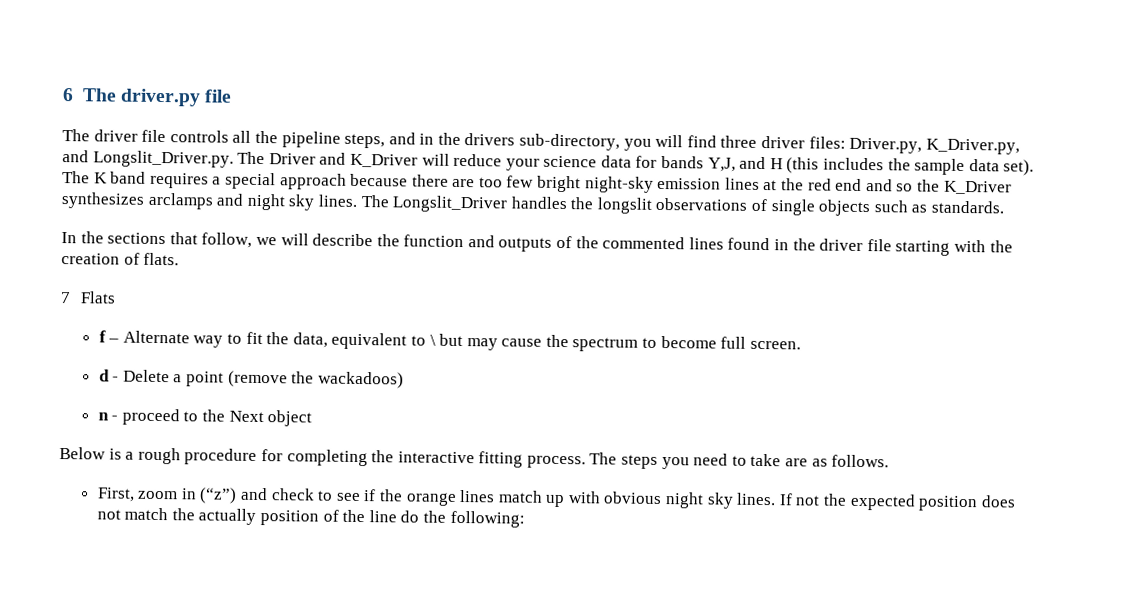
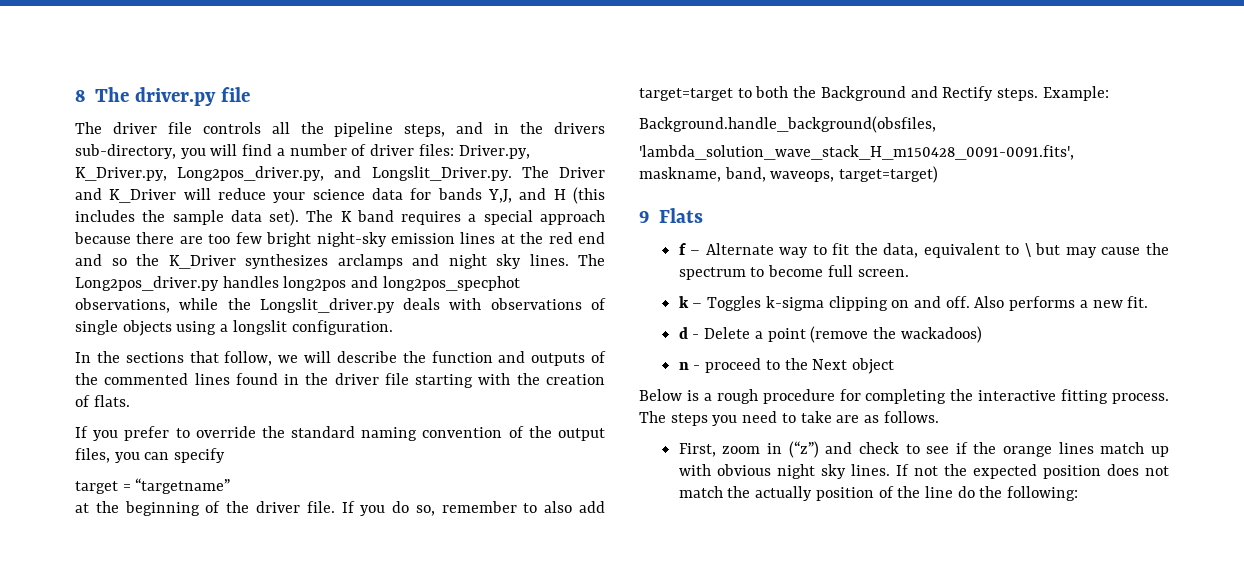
- 6 The driver.py file
+ 8 The driver.py file
- The driver file controls all the pipeline steps, and in the drivers sub-directory, you will find three driver files: Driver.py, K_Driver.py, and Longslit_Driver.py. The Driver and K_Driver will reduce your science data for bands Y,J, and H (this includes the sample data set).
+ The driver file controls all the pipeline steps, and in the drivers sub-directory, you will find a number of driver files: Driver.py, K_Driver.py, Long2pos_driver.py, and Longslit_Driver.py. The Driver and K_Driver will reduce your science data for bands Y,J, and H (this includes the sample data set).
- The Longslit_Driver handles the longslit observations of single objects such as standards.
+ The Long2pos_driver.py handles long2pos and long2pos_specphot observations, while the Longslit_driver.py deals with observations of single objects using a longslit configuration.
- 7 Flats
+ If you prefer to override the standard naming convention of the output files, you can specify
+ target = “targetname”
+ at the beginning of the driver file. If you do so, remember to also add target=target to both the Background and Rectify steps. Example:
+ Background.handle_background(obsfiles,
+ 'lambda_solution_wave_stack_H_m150428_0091-0091.fits',
+ maskname, band, waveops, target=target)
+ 9 Flats
+ k – Toggles k-sigma clipping on and off. Also performs a new fit.

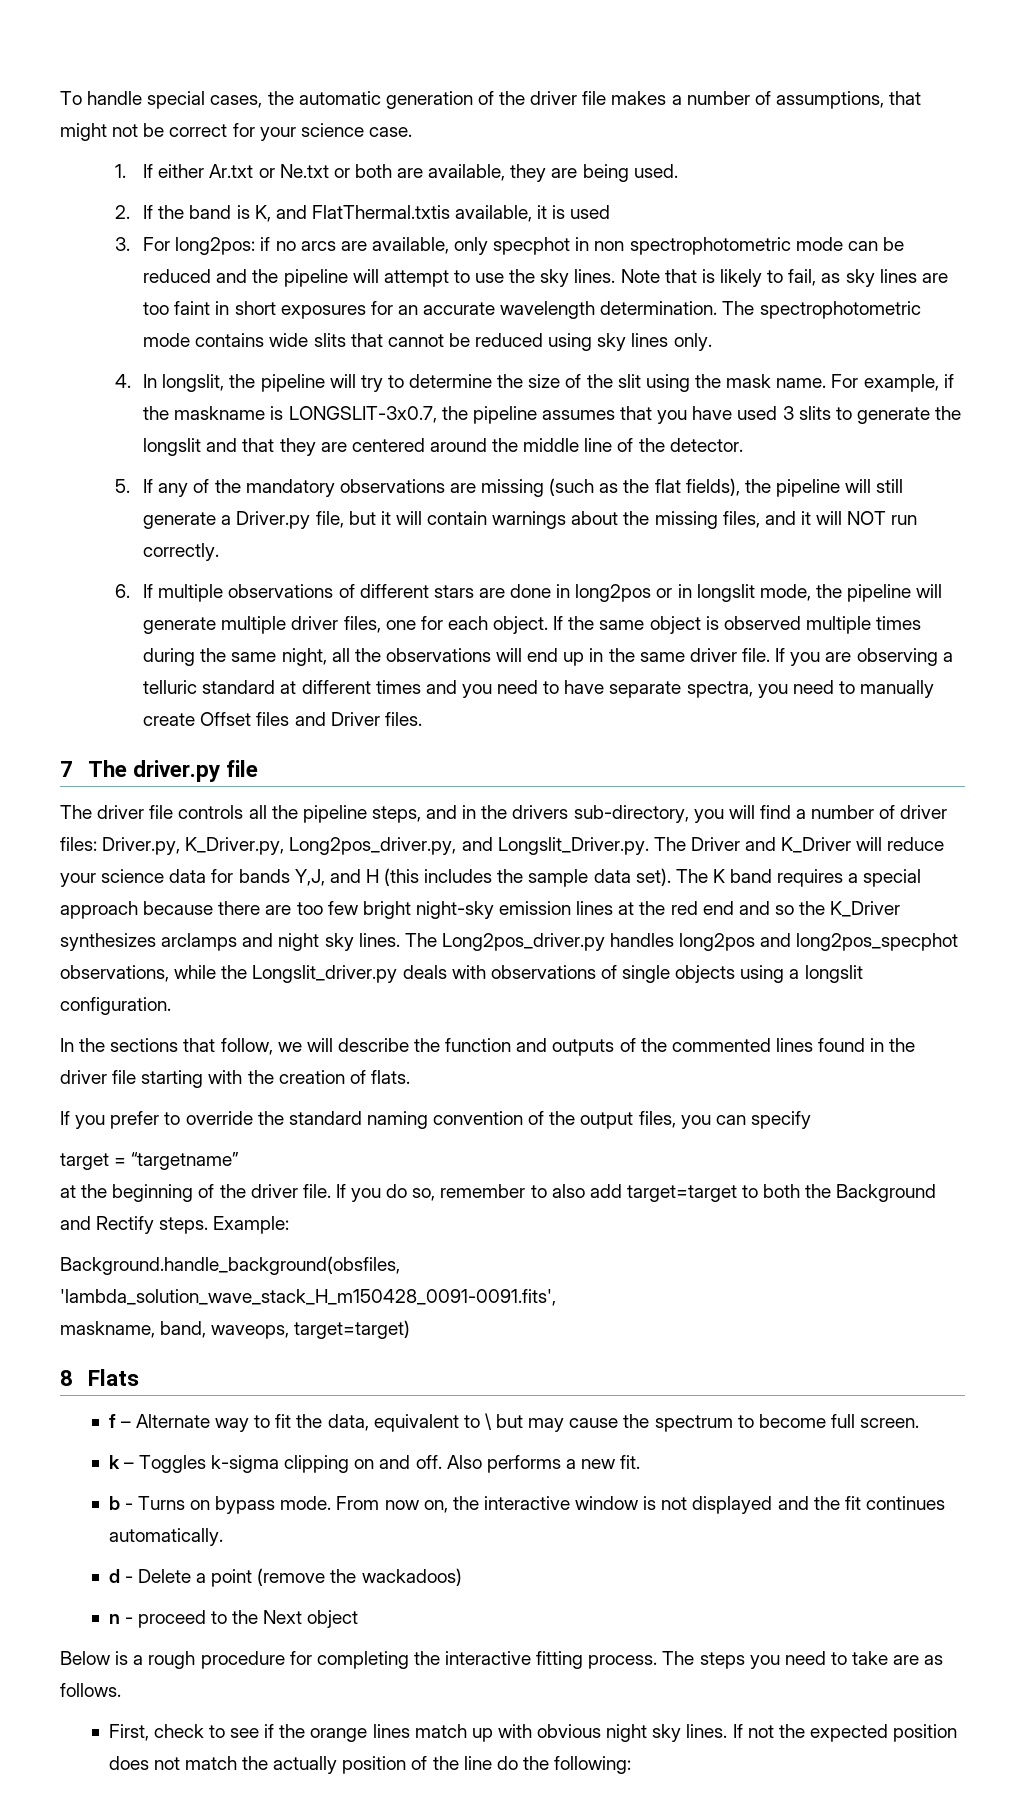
- 8 The driver.py file
+ To handle special cases, the automatic generation of the driver file makes a number of assumptions, that might not be correct for your science case.
+ 1. If either Ar.txt or Ne.txt or both are available, they are being used.
+ 2. If the band is K, and FlatThermal.txtis available, it is used
+ 3. For long2pos: if no arcs are available, only specphot in non spectrophotometric mode can be reduced and the pipeline will attempt to use the sky lines. Note that is likely to fail, as sky lines are too faint in short exposures for an accurate wavelength determination. The spectrophotometric mode contains wide slits that cannot be reduced using sky lines only.
+ 4. In longslit, the pipeline will try to determine the size of the slit using the mask name. For example, if the maskname is LONGSLIT-3x0.7, the pipeline assumes that you have used 3 slits to generate the longslit and that they are centered around the middle line of the detector.
+ 5. If any of the mandatory observations are missing (such as the flat fields), the pipeline will still generate a Driver.py file, but it will contain warnings about the missing files, and it will NOT run correctly.
+ 6. If multiple observations of different stars are done in long2pos or in longslit mode, the pipeline will generate multiple driver files, one for each object. If the same object is observed multiple times during the same night, all the observations will end up in the same driver file. If you are observing a telluric standard at different times and you need to have separate spectra, you need to manually create Offset files and Driver files.
+ 7 The driver.py file
- 9 Flats
+ 8 Flats
+ b - Turns on bypass mode. From now on, the interactive window is not displayed and the fit continues automatically.
- First, zoom in (“z”) and check to see if the orange lines match up with obvious night sky lines.
+ First, check to see if the orange lines match up with obvious night sky lines.

